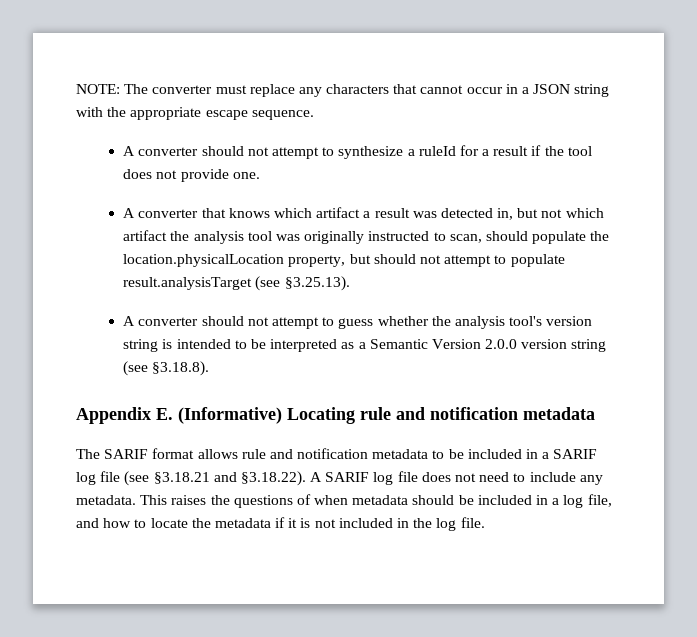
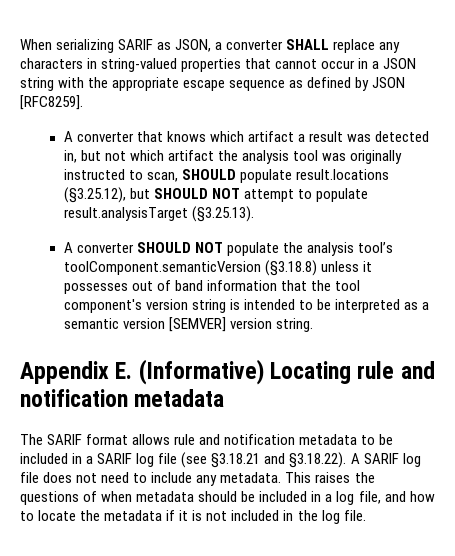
- NOTE: The converter must replace any characters that cannot occur in a JSON string with the appropriate escape sequence.
- A converter should not attempt to synthesize a ruleId for a result if the tool does not provide one.
+ When serializing SARIF as JSON, a converter SHALL replace any characters in string-valued properties that cannot occur in a JSON string with the appropriate escape sequence as defined by JSON [RFC8259].
- A converter that knows which artifact a result was detected in, but not which artifact the analysis tool was originally instructed to scan, should populate the location.physicalLocation property, but should not attempt to populate result.analysisTarget (see §3.25.13).
- A converter should not attempt to guess whether the analysis tool's version string is intended to be interpreted as a Semantic Version 2.0.0 version string (see §3.18.8).
+ A converter that knows which artifact a result was detected in, but not which artifact the analysis tool was originally instructed to scan, SHOULD populate result.locations (§3.25.12), but SHOULD NOT attempt to populate result.analysisTarget (§3.25.13).
+ A converter SHOULD NOT populate the analysis tool’s toolComponent.semanticVersion (§3.18.8) unless it possesses out of band information that the tool component's version string is intended to be interpreted as a semantic version [SEMVER] version string.

